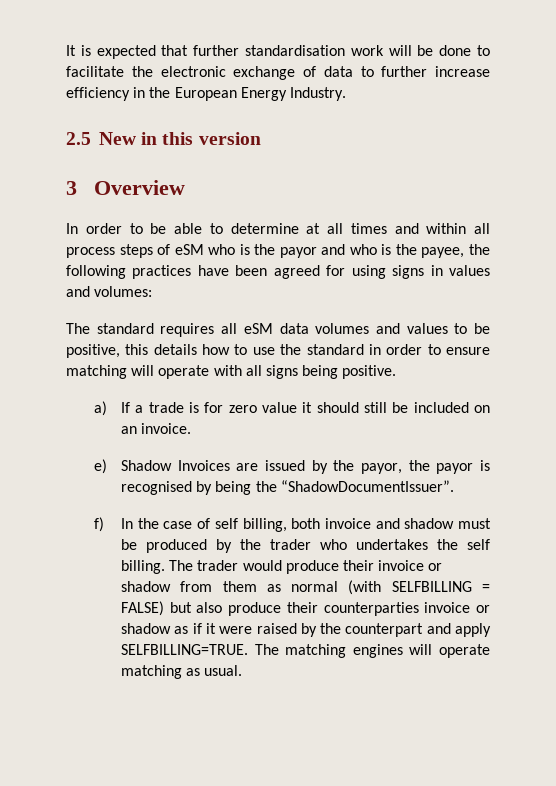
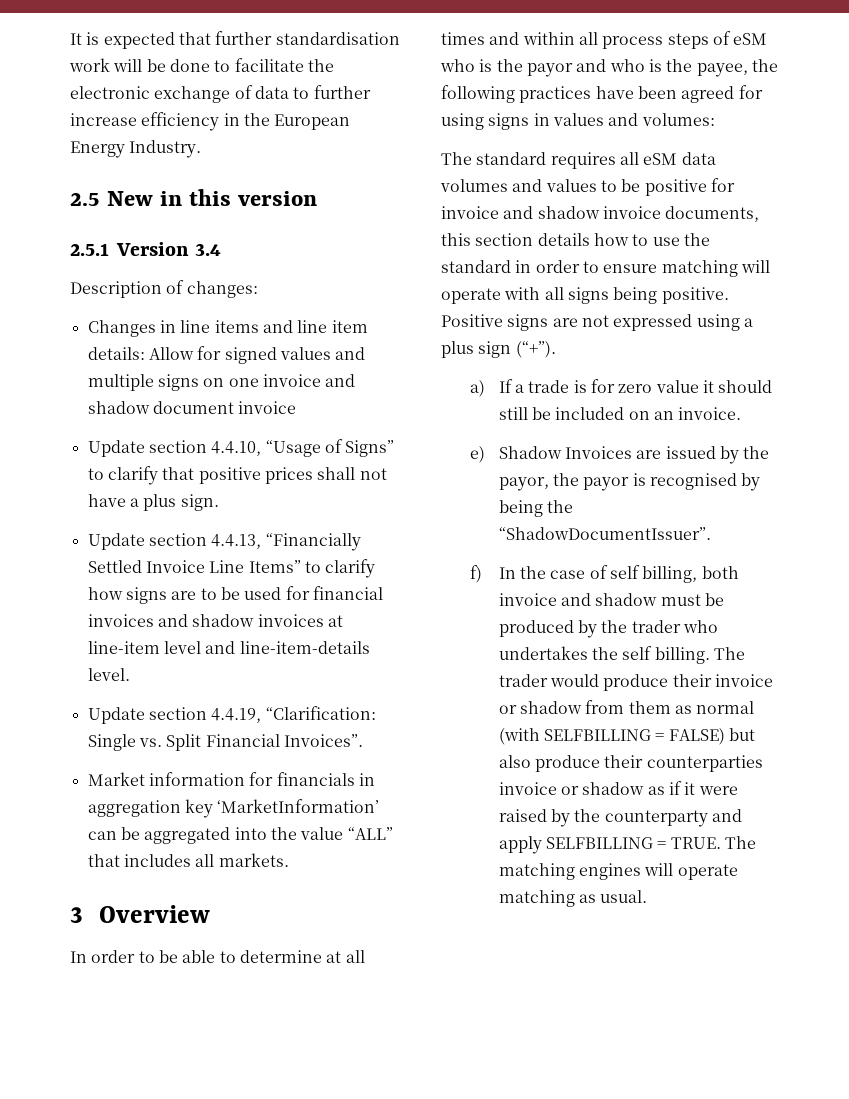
+ 2.5.1 Version 3.4
+ Description of changes:
+ Changes in line items and line item details: Allow for signed values and multiple signs on one invoice and shadow document invoice
+ Update section 4.4.10, “Usage of Signs” to clarify that positive prices shall not have a plus sign.
+ Update section 4.4.13, “Financially Settled Invoice Line Items” to clarify how signs are to be used for financial invoices and shadow invoices at line-item level and line-item-details level.
+ Update section 4.4.19, “Clarification: Single vs. Split Financial Invoices”.
+ Market information for financials in aggregation key ‘MarketInformation’ can be aggregated into the value “ALL” that includes all markets.
- The standard requires all eSM data volumes and values to be positive, this details how to use the standard in order to ensure matching will operate with all signs being positive.
+ The standard requires all eSM data volumes and values to be positive for invoice and shadow invoice documents, this section details how to use the standard in order to ensure matching will operate with all signs being positive. Positive signs are not expressed using a plus sign (“+”).
- The trader would produce their invoice or shadow from them as normal (with SELFBILLING = FALSE) but also produce their counterparties invoice or shadow as if it were raised by the counterpart and apply SELFBILLING=TRUE.
+ The trader would produce their invoice or shadow from them as normal (with SELFBILLING = FALSE) but also produce their counterparties invoice or shadow as if it were raised by the counterparty and apply SELFBILLING = TRUE.

